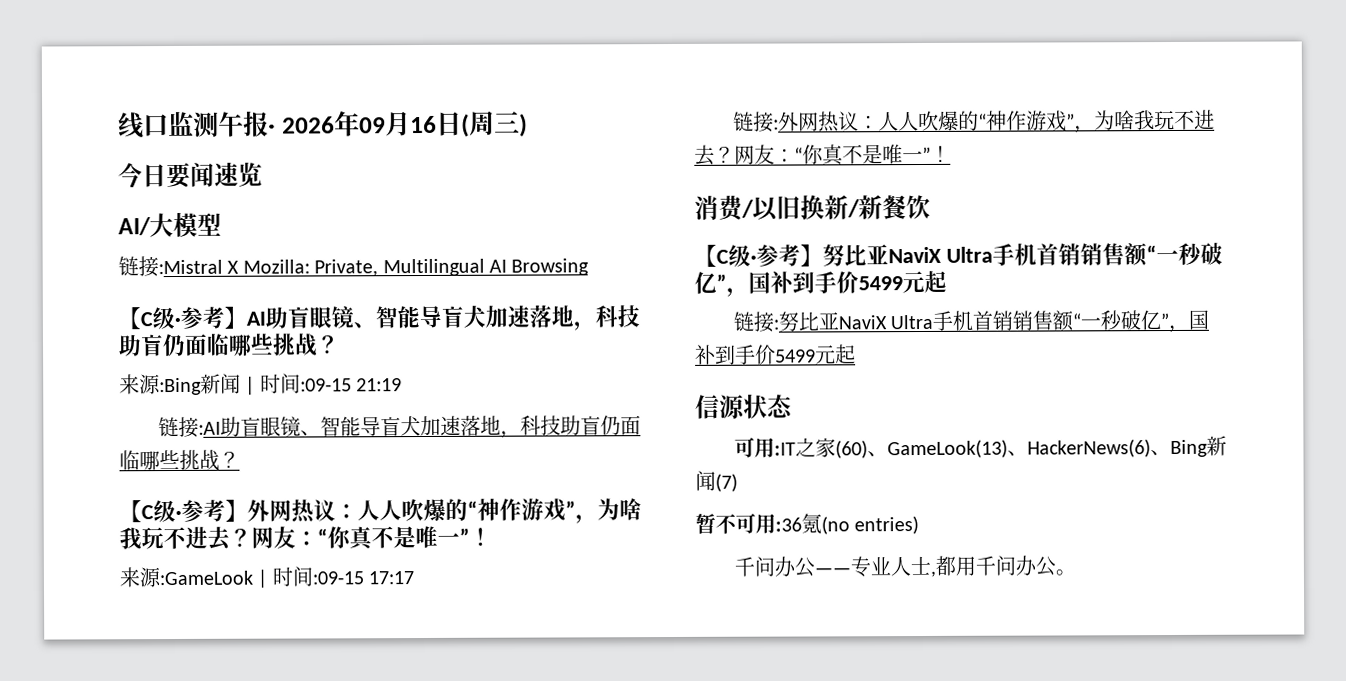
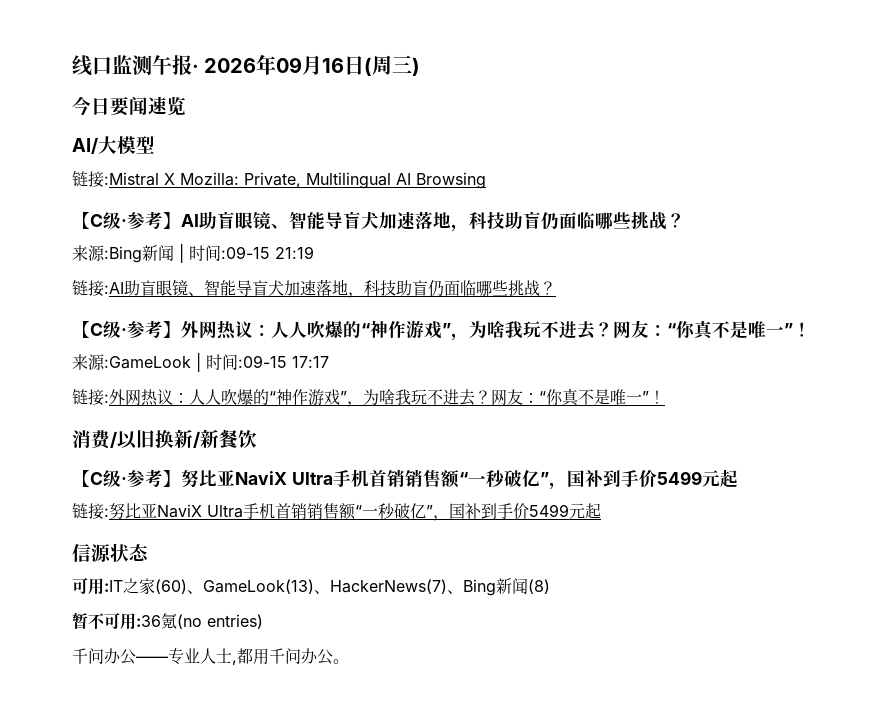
- 可用:IT之家(60)、GameLook(13)、HackerNews(6)、Bing新闻(7)
+ 可用:IT之家(60)、GameLook(13)、HackerNews(7)、Bing新闻(8)

